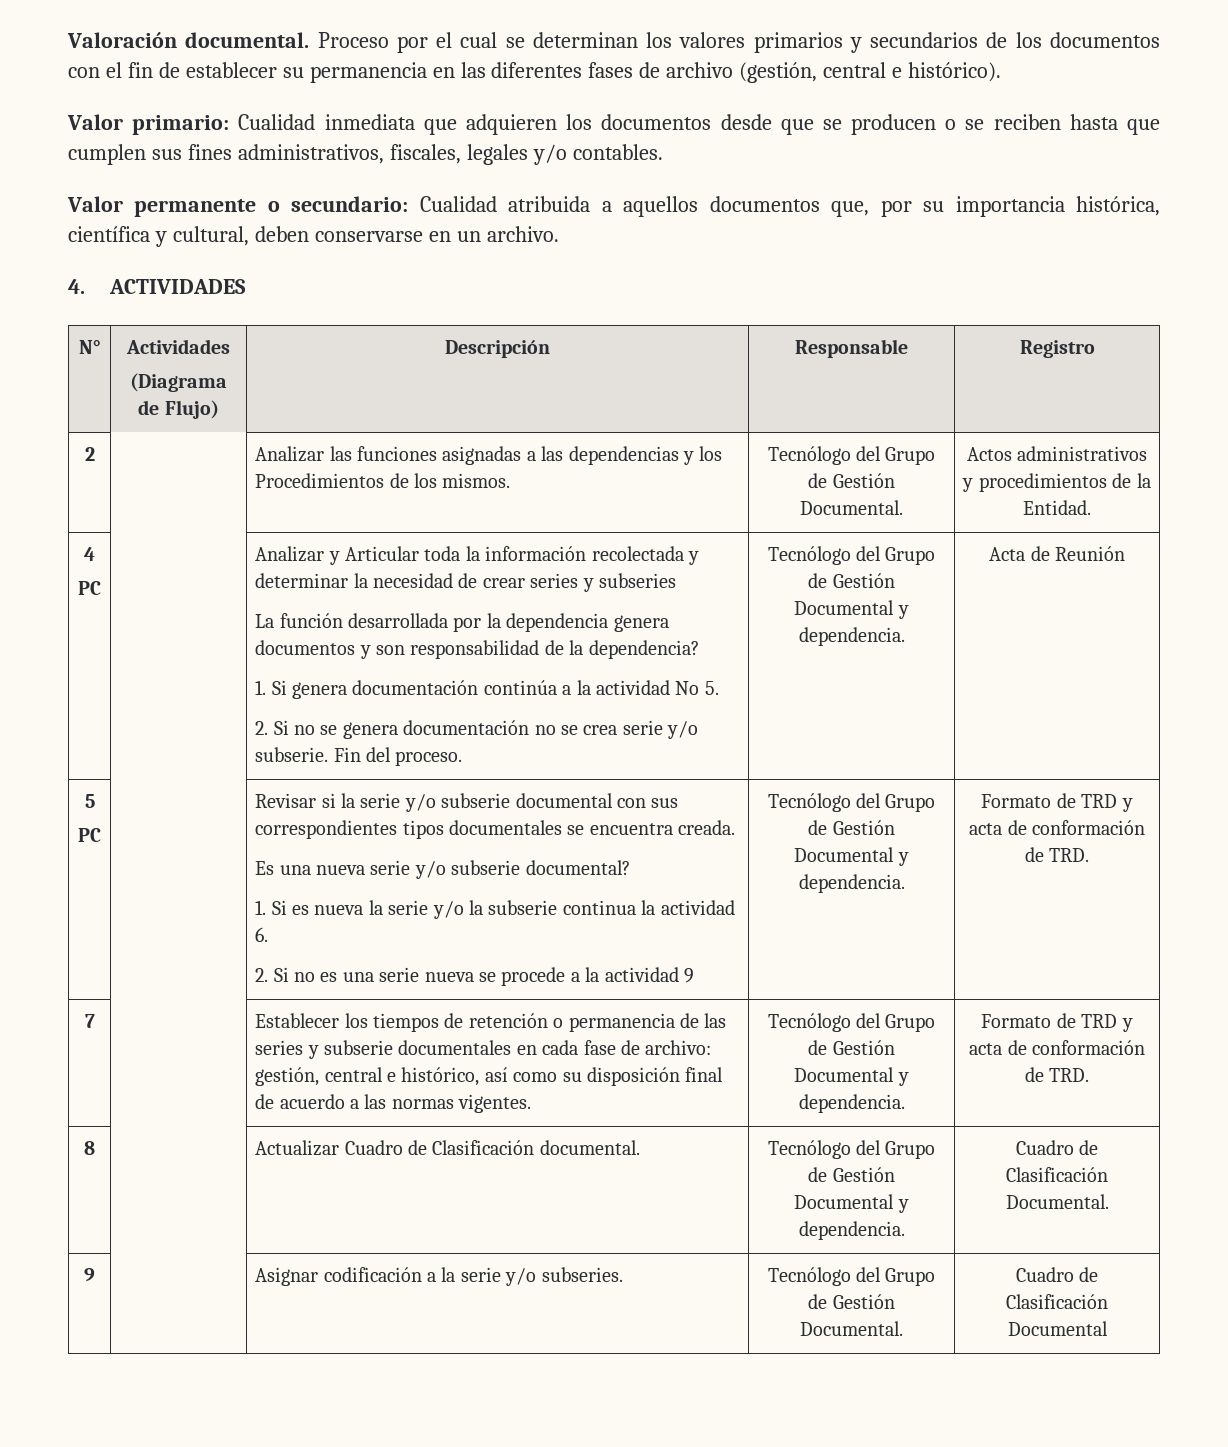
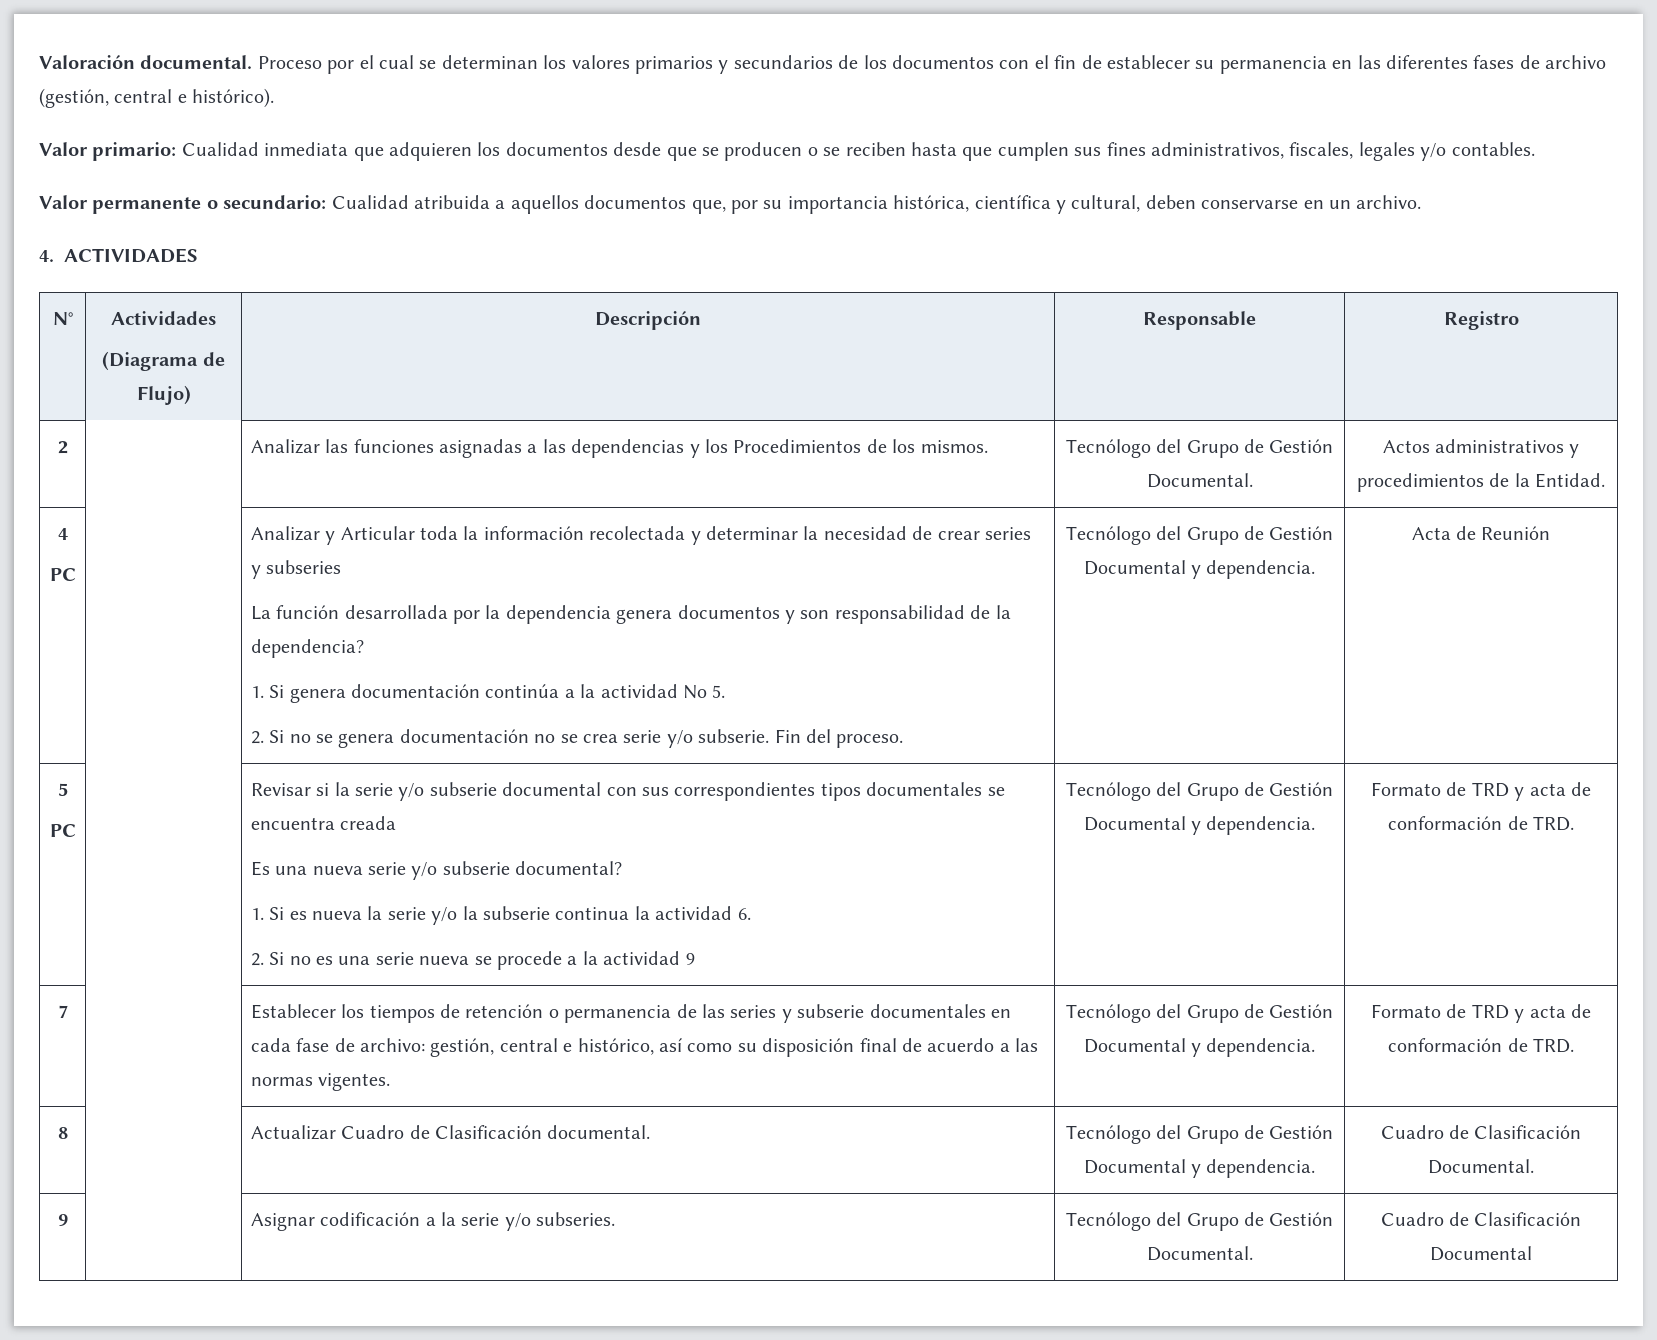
- Revisar si la serie y/o subserie documental con sus correspondientes tipos documentales se encuentra creada.
+ Revisar si la serie y/o subserie documental con sus correspondientes tipos documentales se encuentra creada

